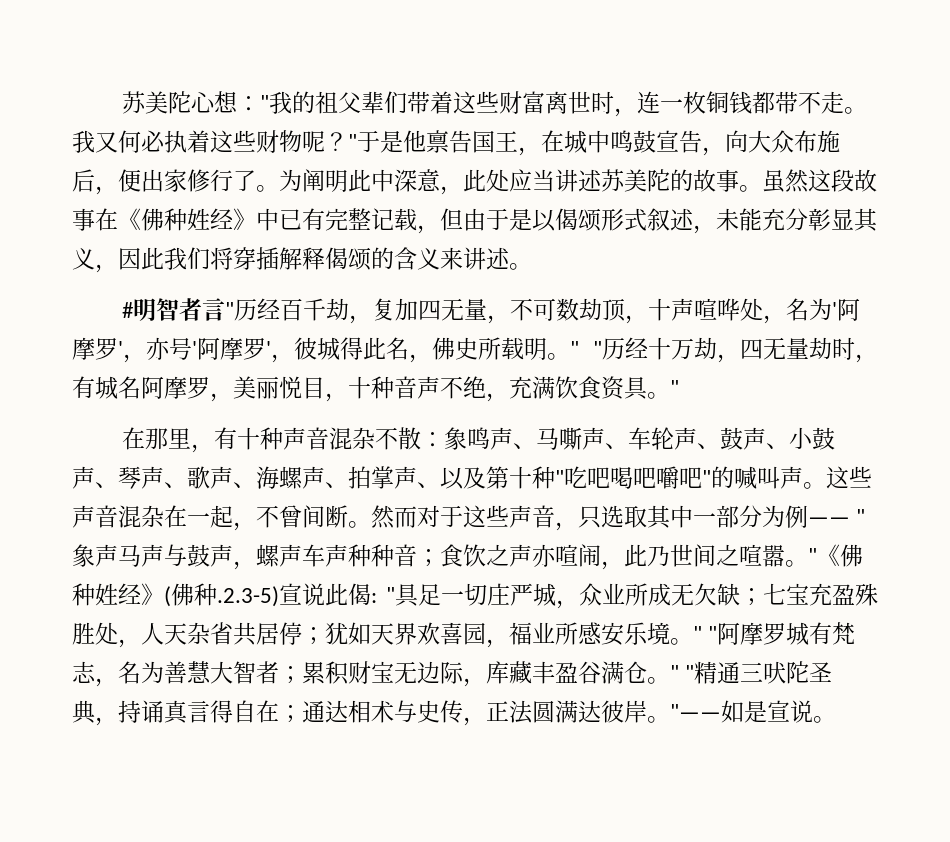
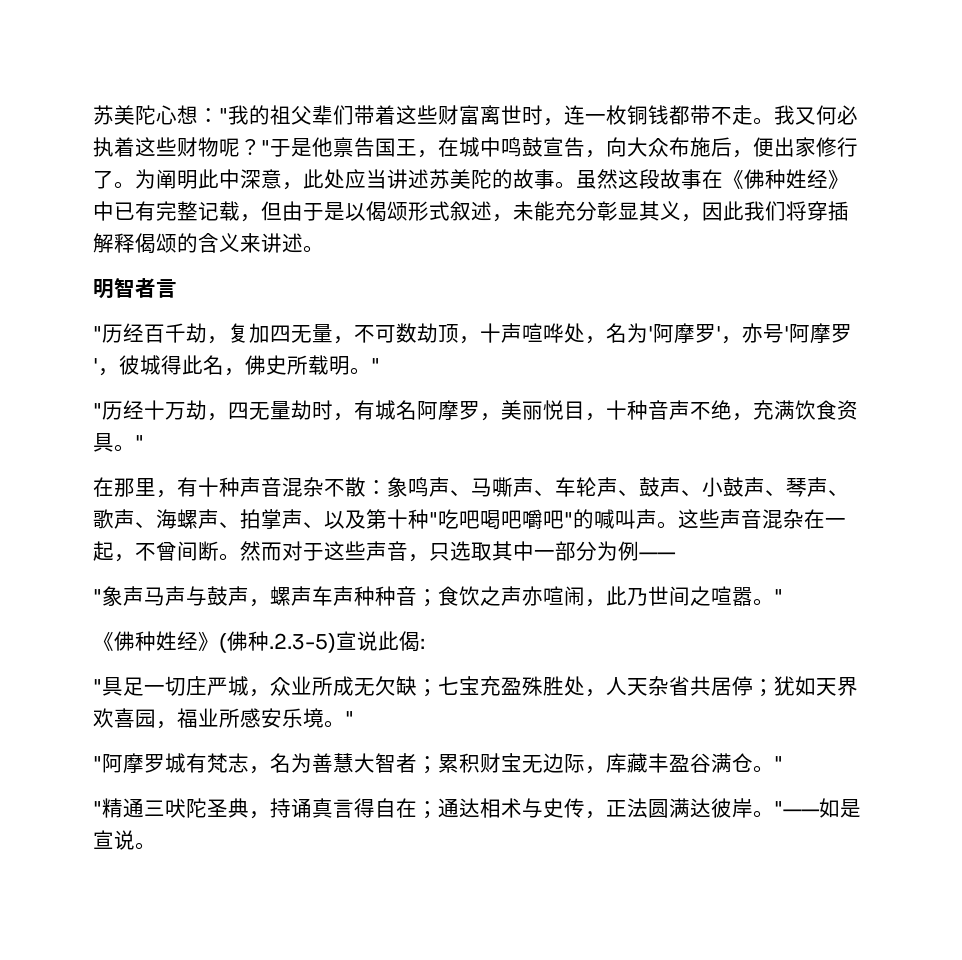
- #明智者言"历经百千劫，复加四无量，不可数劫顶，十声喧哗处，名为'阿摩罗'，亦号'阿摩罗'，彼城得此名，佛史所载明。" "历经十万劫，四无量劫时，有城名阿摩罗，美丽悦目，十种音声不绝，充满饮食资具。
+ 明智者言
+ "历经百千劫，复加四无量，不可数劫顶，十声喧哗处，名为'阿摩罗'，亦号'阿摩罗'，彼城得此名，佛史所载明。"
+ "历经十万劫，四无量劫时，有城名阿摩罗，美丽悦目，十种音声不绝，充满饮食资具。
- 然而对于这些声音，只选取其中一部分为例—— "象声马声与鼓声，螺声车声种种音；食饮之声亦喧闹，此乃世间之喧嚣。"《佛种姓经》(佛种.2.3-5)宣说此偈: "具足一切庄严城，众业所成无欠缺；
+ 然而对于这些声音，只选取其中一部分为例——
+ "象声马声与鼓声，螺声车声种种音；食饮之声亦喧闹，此乃世间之喧嚣。"
+ 《佛种姓经》(佛种.2.3-5)宣说此偈:
+ "具足一切庄严城，众业所成无欠缺；
- 犹如天界欢喜园，福业所感安乐境。" "阿摩罗城有梵志，名为善慧大智者；
+ 犹如天界欢喜园，福业所感安乐境。"
+ "阿摩罗城有梵志，名为善慧大智者；
- 累积财宝无边际，库藏丰盈谷满仓。" "精通三吠陀圣典，持诵真言得自在；
+ 累积财宝无边际，库藏丰盈谷满仓。"
+ "精通三吠陀圣典，持诵真言得自在；

